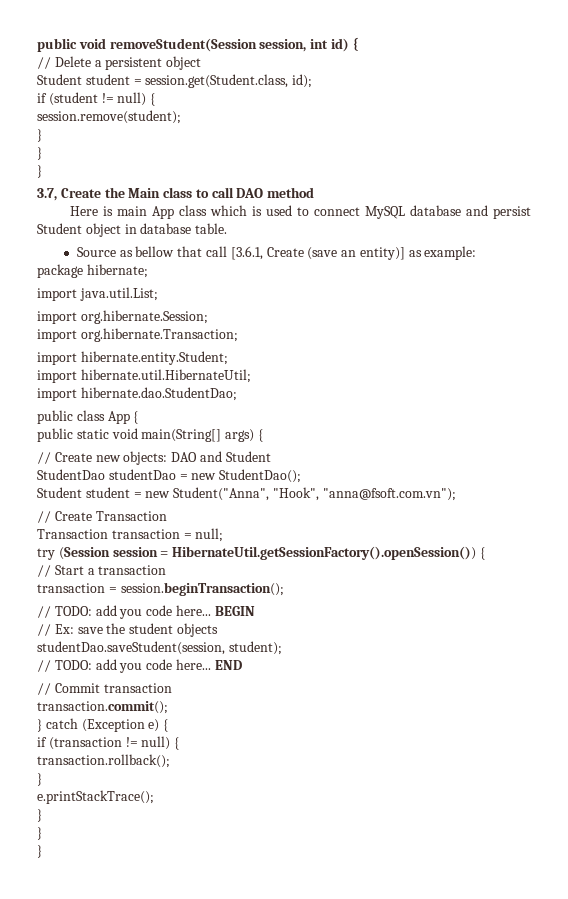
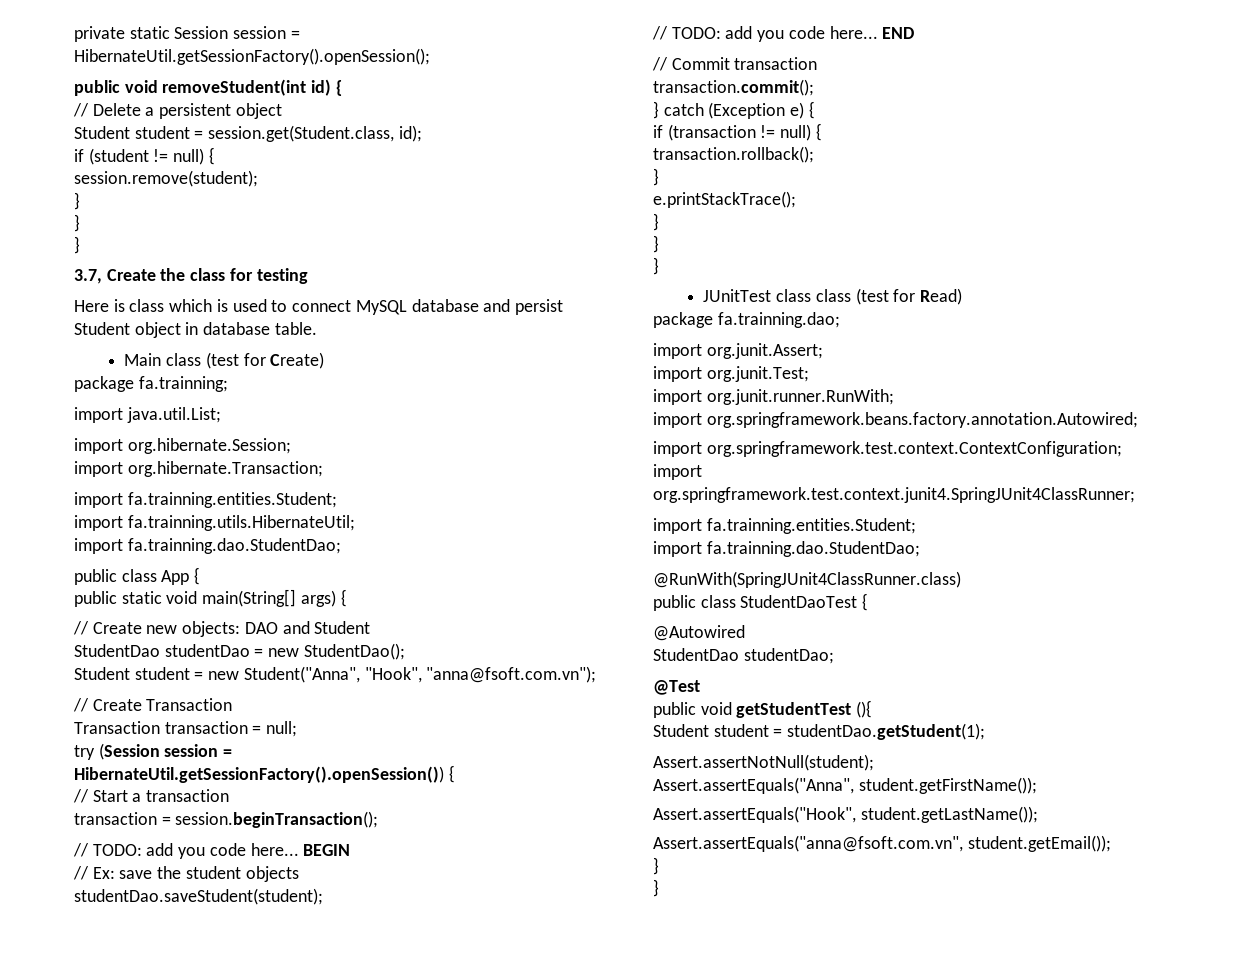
- public void removeStudent(Session session, int id) {
+ private static Session session = HibernateUtil.getSessionFactory().openSession();
+ public void removeStudent(int id) {
- 3.7, Create the Main class to call DAO method
+ 3.7, Create the class for testing
- Here is main App class which is used to connect MySQL database and persist Student object in database table.
+ Here is class which is used to connect MySQL database and persist Student object in database table.
- Source as bellow that call [3.6.1, Create (save an entity)] as example:
- package hibernate;
+ Main class (test for Create)
+ package fa.trainning;
  import org.hibernate.Transaction;
- import hibernate.entity.Student;
- import hibernate.util.HibernateUtil;
- import hibernate.dao.StudentDao;
+ import fa.trainning.entities.Student;
+ import fa.trainning.utils.HibernateUtil;
+ import fa.trainning.dao.StudentDao;
- studentDao.saveStudent(session, student);
+ studentDao.saveStudent(student);
+ JUnitTest class class (test for Read)
+ package fa.trainning.dao;
+ import org.junit.Assert;
+ import org.junit.Test;
+ import org.junit.runner.RunWith;
+ import org.springframework.beans.factory.annotation.Autowired;
+ import org.springframework.test.context.ContextConfiguration;
+ import org.springframework.test.context.junit4.SpringJUnit4ClassRunner;
+ import fa.trainning.entities.Student;
+ import fa.trainning.dao.StudentDao;
+ @RunWith(SpringJUnit4ClassRunner.class)
+ public class StudentDaoTest {
+ @Autowired
+ StudentDao studentDao;
+ @Test
+ public void getStudentTest (){
+ Student student = studentDao.getStudent(1);
+ Assert.assertNotNull(student);
+ Assert.assertEquals("Anna", student.getFirstName());
+ Assert.assertEquals("Hook", student.getLastName());
+ Assert.assertEquals("anna@fsoft.com.vn", student.getEmail());
+ }
+ }

